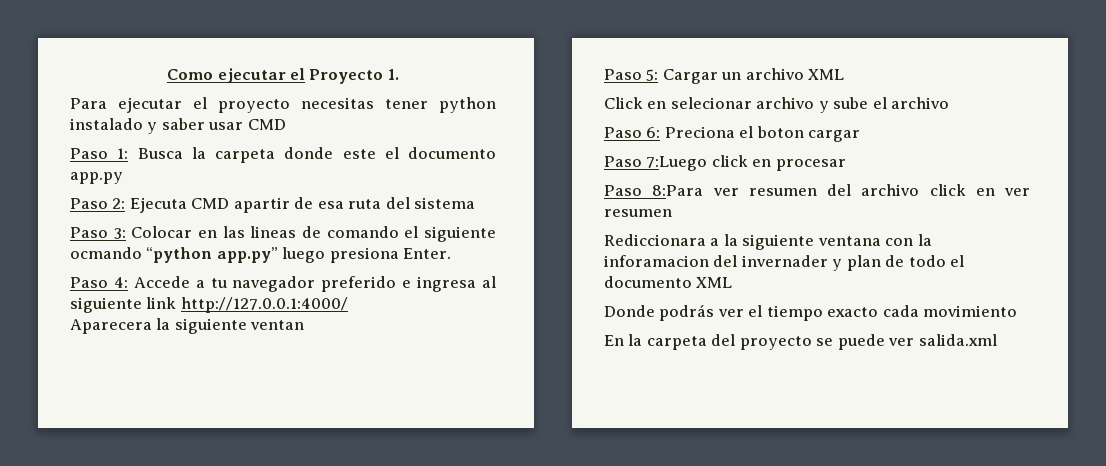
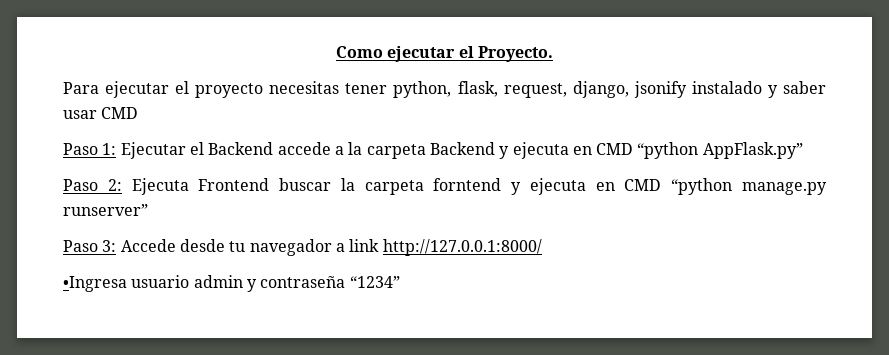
- Como ejecutar el Proyecto 1.
+ Como ejecutar el Proyecto.
- Para ejecutar el proyecto necesitas tener python instalado y saber usar CMD
+ Para ejecutar el proyecto necesitas tener python, flask, request, django, jsonify instalado y saber usar CMD
- Paso 1: Busca la carpeta donde este el documento app.py
- Paso 2: Ejecuta CMD apartir de esa ruta del sistema
- Paso 3: Colocar en las lineas de comando el siguiente ocmando “python app.py” luego presiona Enter.
- Paso 4: Accede a tu navegador preferido e ingresa al siguiente link http://127.0.0.1:4000/
- Aparecera la siguiente ventan
- Paso 5: Cargar un archivo XML
- Click en selecionar archivo y sube el archivo
- Paso 6: Preciona el boton cargar
- Paso 7:Luego click en procesar
- Paso 8:Para ver resumen del archivo click en ver resumen
- Rediccionara a la siguiente ventana con la inforamacion del invernader y plan de todo el documento XML
- Donde podrás ver el tiempo exacto cada movimiento
- En la carpeta del proyecto se puede ver salida.xml
+ Paso 1: Ejecutar el Backend accede a la carpeta Backend y ejecuta en CMD “python AppFlask.py”
+ Paso 2: Ejecuta Frontend buscar la carpeta forntend y ejecuta en CMD “python manage.py runserver”
+ Paso 3: Accede desde tu navegador a link http://127.0.0.1:8000/
+ •Ingresa usuario admin y contraseña “1234”

